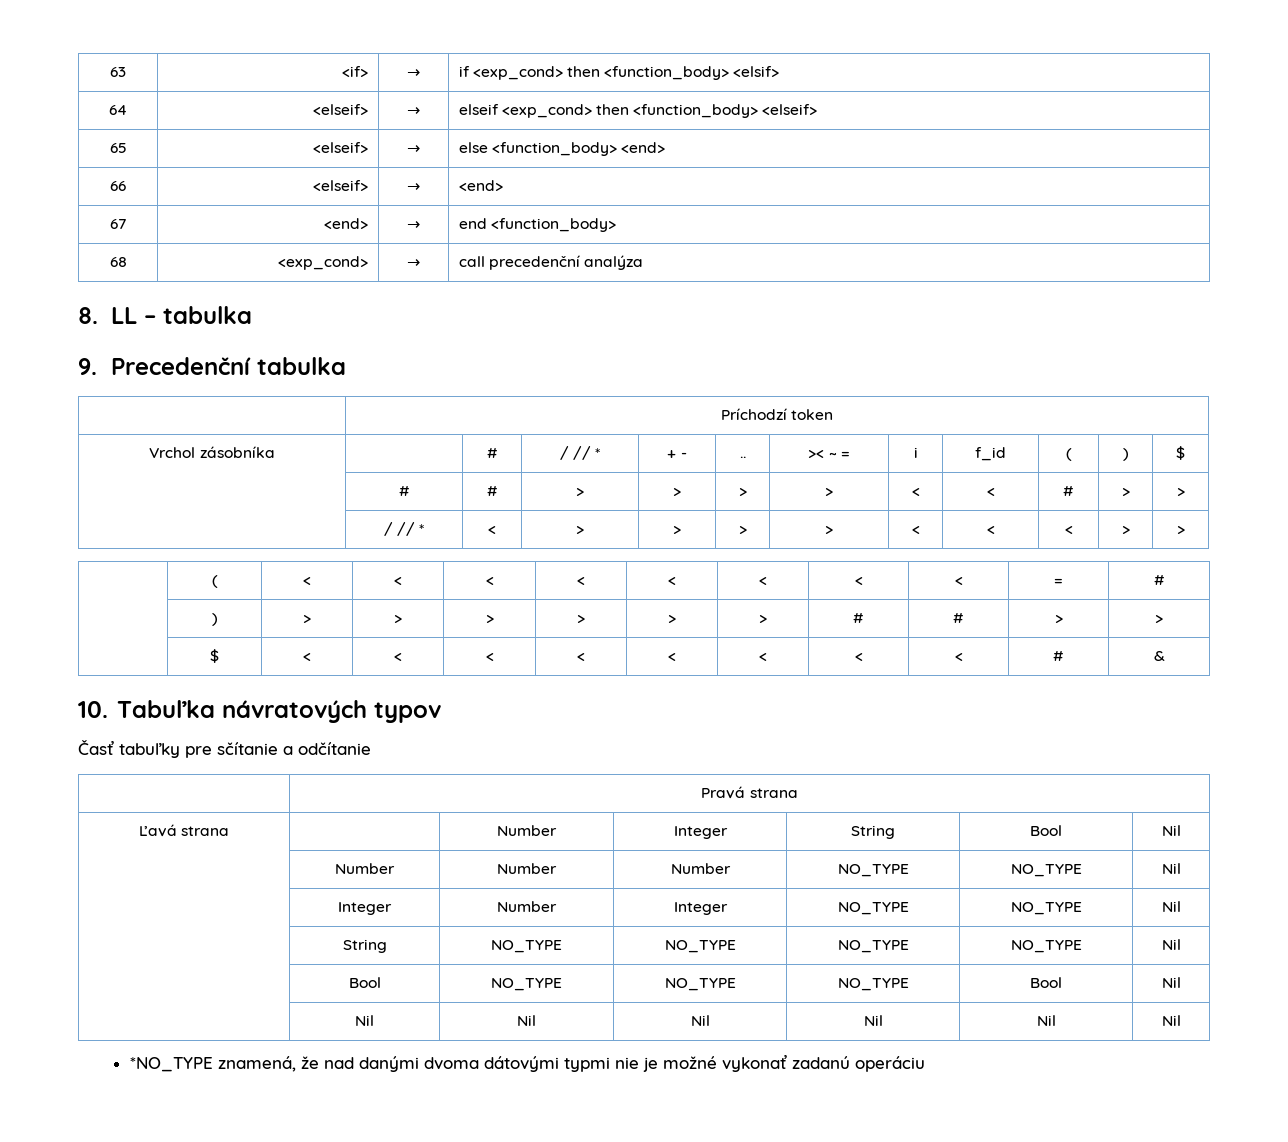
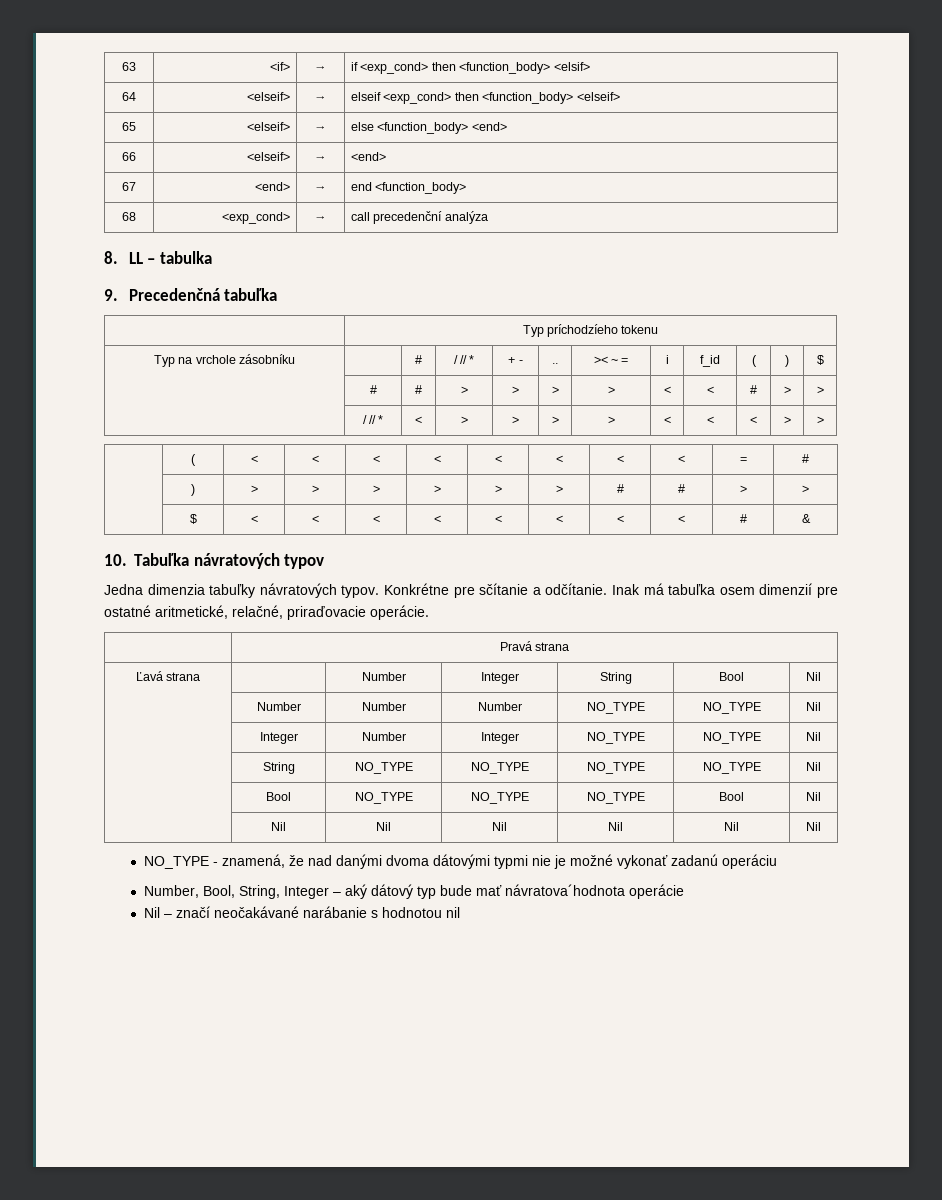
- 9. Precedenční tabulka
- | Príchodzí token
- Vrchol zásobníka | | # | / // * | + - | .. | >< ~ = | i | f_id | ( | ) | $
+ 9. Precedenčná tabuľka
+ | Typ príchodzíeho tokenu
+ Typ na vrchole zásobníku | | # | / // * | + - | .. | >< ~ = | i | f_id | ( | ) | $
- Časť tabuľky pre sčítanie a odčítanie
+ Jedna dimenzia tabuľky návratových typov. Konkrétne pre sčítanie a odčítanie. Inak má tabuľka osem dimenzií pre ostatné aritmetické, relačné, priraďovacie operácie.
- *NO_TYPE znamená, že nad danými dvoma dátovými typmi nie je možné vykonať zadanú operáciu
+ NO_TYPE - znamená, že nad danými dvoma dátovými typmi nie je možné vykonať zadanú operáciu
+ Number, Bool, String, Integer – aký dátový typ bude mať návratova´hodnota operácie
+ Nil – značí neočakávané narábanie s hodnotou nil

